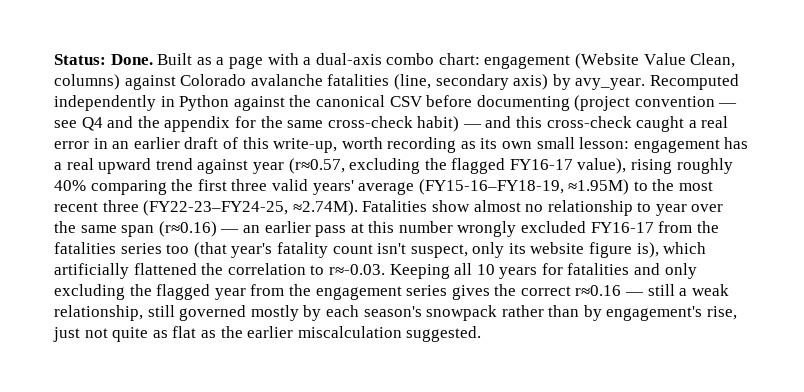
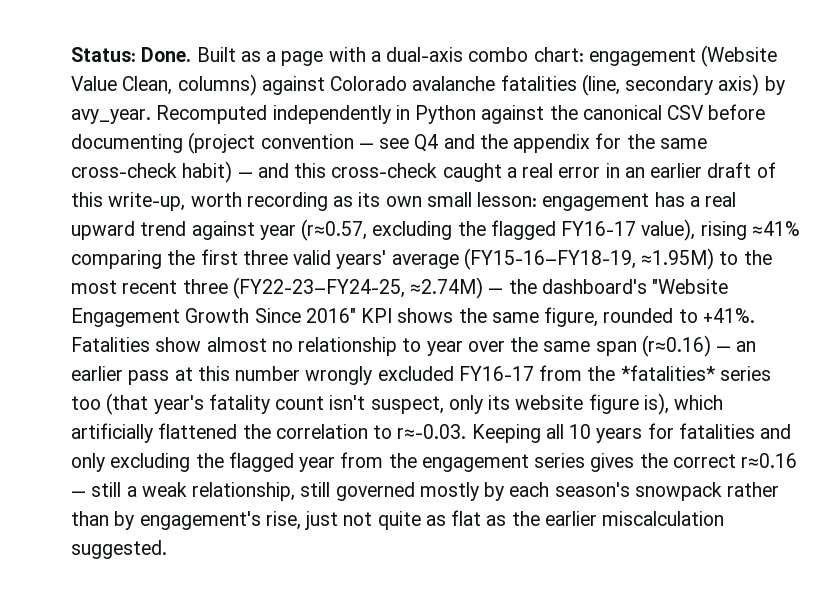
- engagement has a real upward trend against year (r≈0.57, excluding the flagged FY16-17 value), rising roughly 40% comparing the first three valid years' average (FY15-16–FY18-19, ≈1.95M) to the most recent three (FY22-23–FY24-25, ≈2.74M). Fatalities show almost no relationship to year over the same span (r≈0.16) — an earlier pass at this number wrongly excluded FY16-17 from the fatalities series too (that year's fatality count isn't suspect, only its website figure is), which artificially flattened the correlation to r≈-0.03. Keeping all 10 years for fatalities and only excluding the flagged year from the engagement series gives the correct r≈0.16 — still a weak relationship, still governed mostly by each season's snowpack rather than by engagement's rise, just not quite as flat as the earlier miscalculation suggested.
+ engagement has a real upward trend against year (r≈0.57, excluding the flagged FY16-17 value), rising ≈41% comparing the first three valid years' average (FY15-16–FY18-19, ≈1.95M) to the most recent three (FY22-23–FY24-25, ≈2.74M) — the dashboard's "Website Engagement Growth Since 2016" KPI shows the same figure, rounded to +41%. Fatalities show almost no relationship to year over the same span (r≈0.16) — an earlier pass at this number wrongly excluded FY16-17 from the *fatalities* series too (that year's fatality count isn't suspect, only its website figure is), which artificially flattened the correlation to r≈-0.03. Keeping all 10 years for fatalities and only excluding the flagged year from the engagement series gives the correct r≈0.16 — still a weak relationship, still governed mostly by each season's snowpack rather than by engagement's rise, just not quite as flat as the earlier miscalculation suggested.

